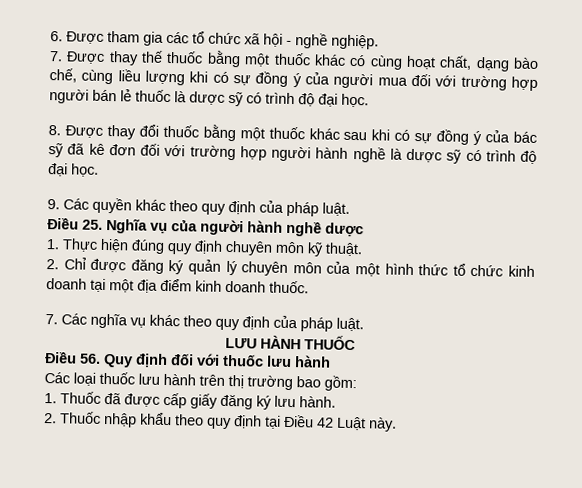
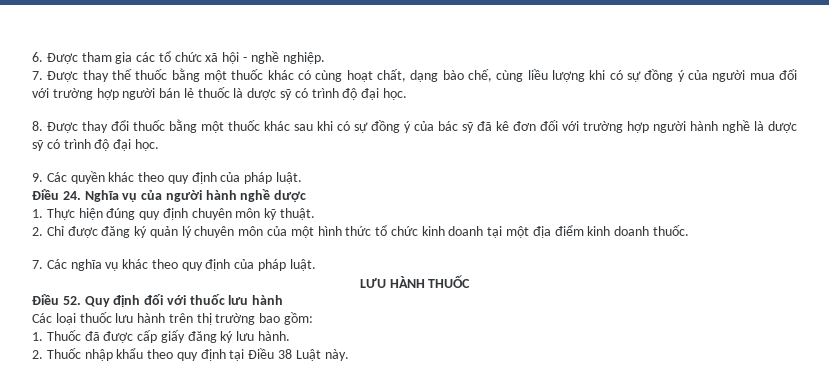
- Điều 25. Nghĩa vụ của người hành nghề dược
+ Điều 24. Nghĩa vụ của người hành nghề dược
- Điều 56. Quy định đối với thuốc lưu hành
+ Điều 52. Quy định đối với thuốc lưu hành
- 2. Thuốc nhập khẩu theo quy định tại Điều 42 Luật này.
+ 2. Thuốc nhập khẩu theo quy định tại Điều 38 Luật này.

